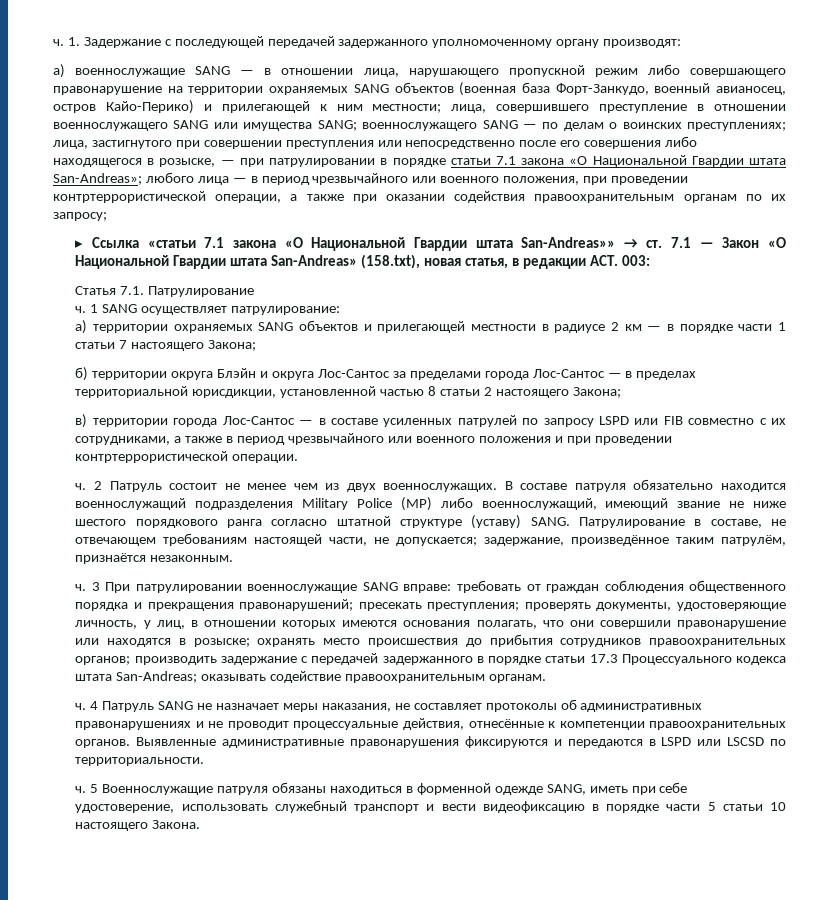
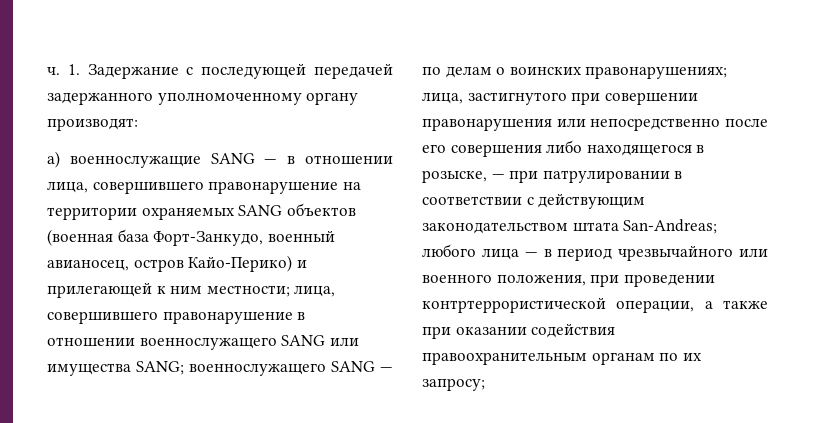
- а) военнослужащие SANG — в отношении лица, нарушающего пропускной режим либо совершающего правонарушение на территории охраняемых SANG объектов (военная база Форт-Занкудо, военный авианосец, остров Кайо-Перико) и прилегающей к ним местности;
+ а) военнослужащие SANG — в отношении лица, совершившего правонарушение на территории охраняемых SANG объектов (военная база Форт-Занкудо, военный авианосец, остров Кайо-Перико) и прилегающей к ним местности;
- лица, совершившего преступление в отношении военнослужащего SANG или имущества SANG;
+ лица, совершившего правонарушение в отношении военнослужащего SANG или имущества SANG;
- военнослужащего SANG — по делам о воинских преступлениях;
+ военнослужащего SANG — по делам о воинских правонарушениях;
- лица, застигнутого при совершении преступления или непосредственно после его совершения либо находящегося в розыске, — при патрулировании в порядке статьи 7.1 закона «О Национальной Гвардии штата San-Andreas»;
+ лица, застигнутого при совершении правонарушения или непосредственно после его совершения либо находящегося в розыске, — при патрулировании в соответствии с действующим законодательством штата San-Andreas;
- ▸ Ссылка «статьи 7.1 закона «О Национальной Гвардии штата San-Andreas»» → ст. 7.1 — Закон «О Национальной Гвардии штата San-Andreas» (158.txt), новая статья, в редакции ACT. 003:
- Статья 7.1. Патрулирование
- ч. 1 SANG осуществляет патрулирование:
- а) территории охраняемых SANG объектов и прилегающей местности в радиусе 2 км — в порядке части 1 статьи 7 настоящего Закона;
- б) территории округа Блэйн и округа Лос-Сантос за пределами города Лос-Сантос — в пределах территориальной юрисдикции, установленной частью 8 статьи 2 настоящего Закона;
- в) территории города Лос-Сантос — в составе усиленных патрулей по запросу LSPD или FIB совместно с их сотрудниками, а также в период чрезвычайного или военного положения и при проведении контртеррористической операции.
- ч. 2 Патруль состоит не менее чем из двух военнослужащих. В составе патруля обязательно находится военнослужащий подразделения Military Police (MP) либо военнослужащий, имеющий звание не ниже шестого порядкового ранга согласно штатной структуре (уставу) SANG. Патрулирование в составе, не отвечающем требованиям настоящей части, не допускается; задержание, произведённое таким патрулём, признаётся незаконным.
- ч. 3 При патрулировании военнослужащие SANG вправе: требовать от граждан соблюдения общественного порядка и прекращения правонарушений; пресекать преступления; проверять документы, удостоверяющие личность, у лиц, в отношении которых имеются основания полагать, что они совершили правонарушение или находятся в розыске; охранять место происшествия до прибытия сотрудников правоохранительных органов; производить задержание с передачей задержанного в порядке статьи 17.3 Процессуального кодекса штата San-Andreas; оказывать содействие правоохранительным органам.
- ч. 4 Патруль SANG не назначает меры наказания, не составляет протоколы об административных правонарушениях и не проводит процессуальные действия, отнесённые к компетенции правоохранительных органов. Выявленные административные правонарушения фиксируются и передаются в LSPD или LSCSD по территориальности.
- ч. 5 Военнослужащие патруля обязаны находиться в форменной одежде SANG, иметь при себе удостоверение, использовать служебный транспорт и вести видеофиксацию в порядке части 5 статьи 10 настоящего Закона.

